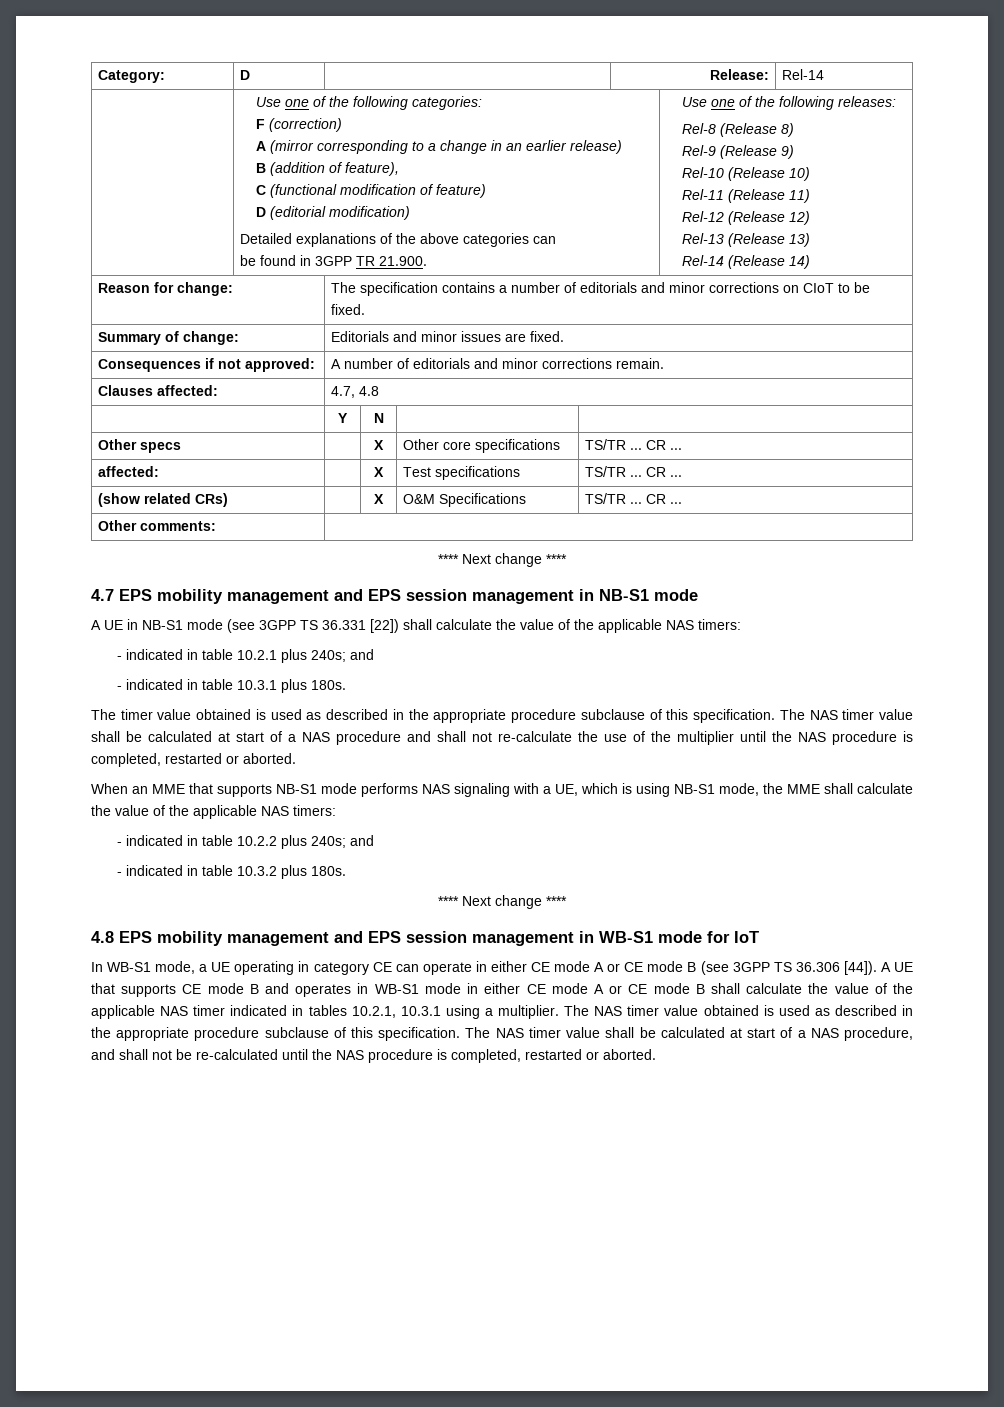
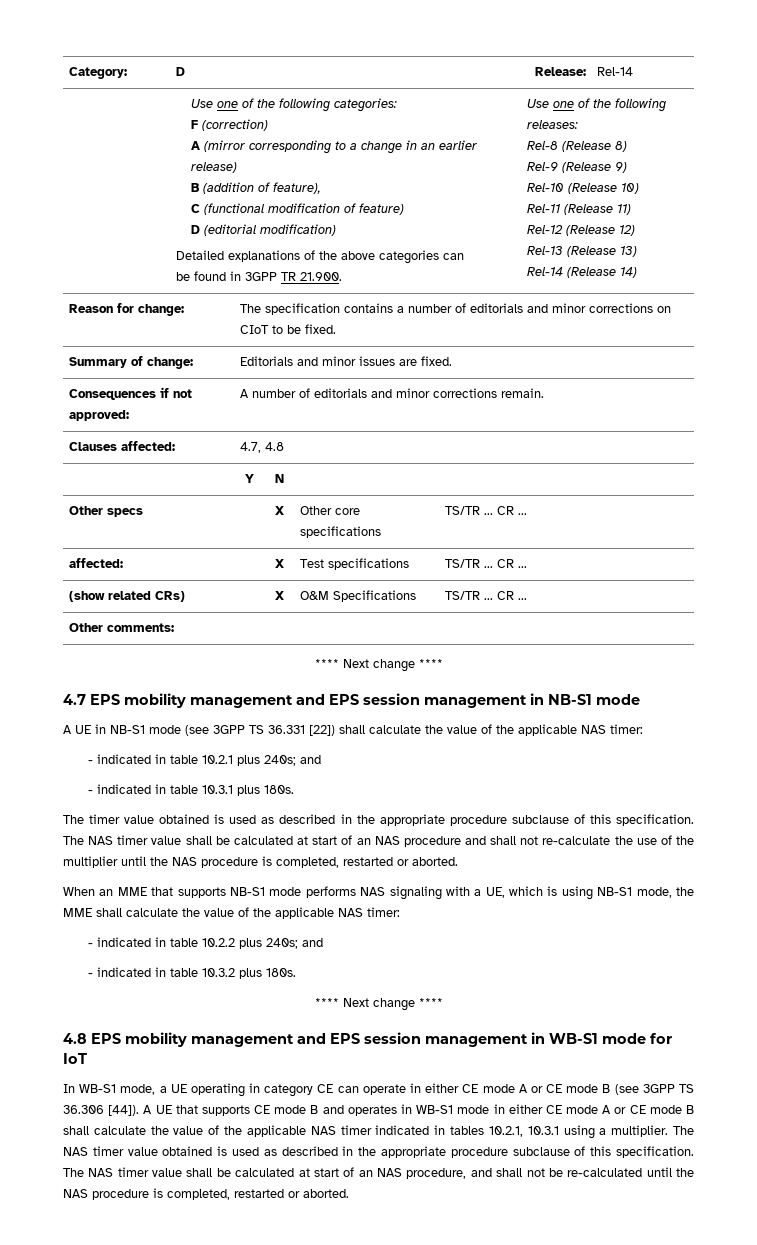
- A UE in NB-S1 mode (see 3GPP TS 36.331 [22]) shall calculate the value of the applicable NAS timers:
+ A UE in NB-S1 mode (see 3GPP TS 36.331 [22]) shall calculate the value of the applicable NAS timer:
- The NAS timer value shall be calculated at start of a NAS procedure and shall not re-calculate the use of the multiplier until the NAS procedure is completed, restarted or aborted.
+ The NAS timer value shall be calculated at start of an NAS procedure and shall not re-calculate the use of the multiplier until the NAS procedure is completed, restarted or aborted.
- When an MME that supports NB-S1 mode performs NAS signaling with a UE, which is using NB-S1 mode, the MME shall calculate the value of the applicable NAS timers:
+ When an MME that supports NB-S1 mode performs NAS signaling with a UE, which is using NB-S1 mode, the MME shall calculate the value of the applicable NAS timer:
- The NAS timer value shall be calculated at start of a NAS procedure, and shall not be re-calculated until the NAS procedure is completed, restarted or aborted.
+ The NAS timer value shall be calculated at start of an NAS procedure, and shall not be re-calculated until the NAS procedure is completed, restarted or aborted.

